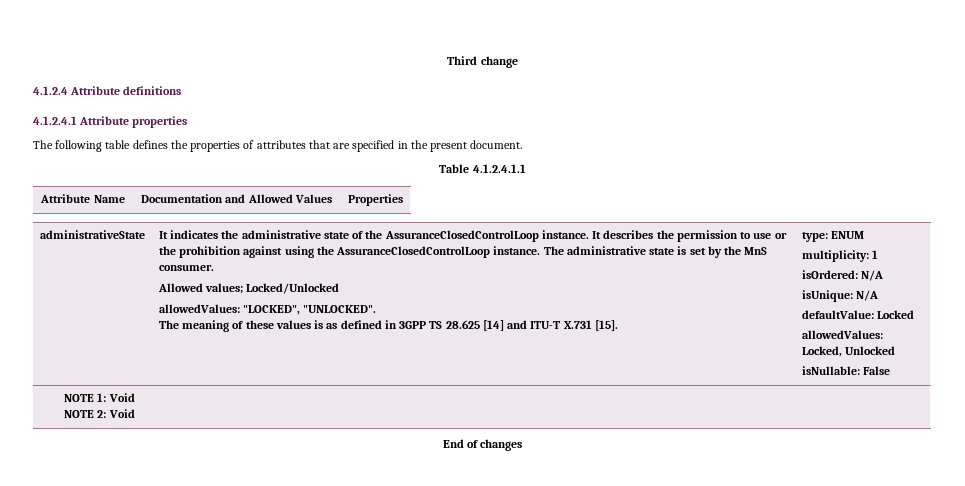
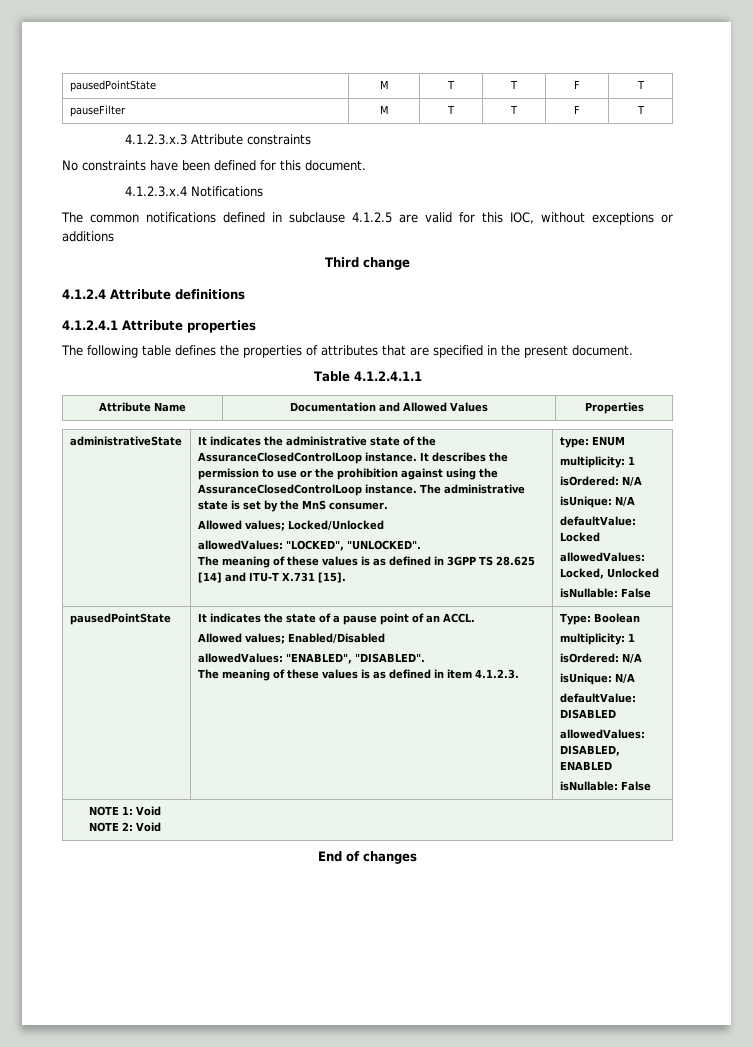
+ pausedPointState | M | T | T | F | T
+ pauseFilter | M | T | T | F | T
+ 4.1.2.3.x.3 Attribute constraints
+ No constraints have been defined for this document.
+ 4.1.2.3.x.4 Notifications
+ The common notifications defined in subclause 4.1.2.5 are valid for this IOC, without exceptions or additions
+ pausedPointState | It indicates the state of a pause point of an ACCL.
+ Allowed values; Enabled/Disabled
+ allowedValues: "ENABLED", "DISABLED".
+ The meaning of these values is as defined in item 4.1.2.3. | Type: Boolean
+ multiplicity: 1
+ isOrdered: N/A
+ isUnique: N/A
+ defaultValue: DISABLED
+ allowedValues: DISABLED, ENABLED
+ isNullable: False

